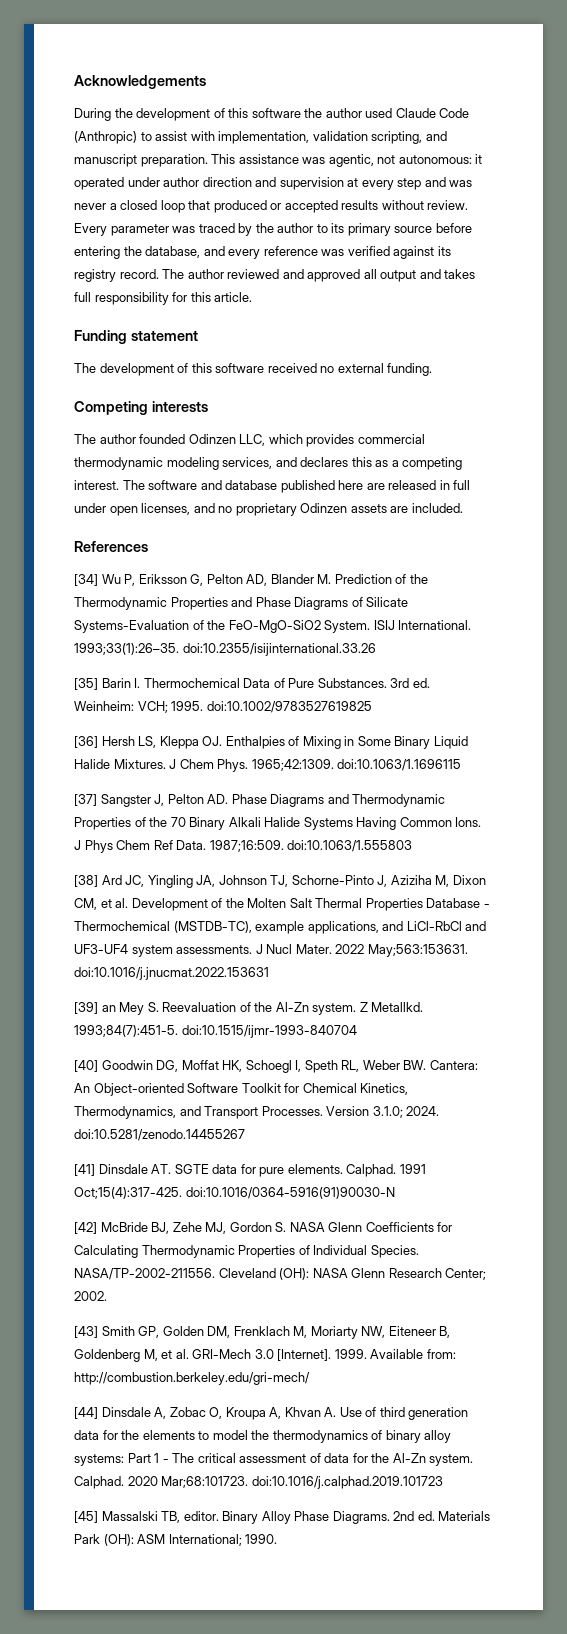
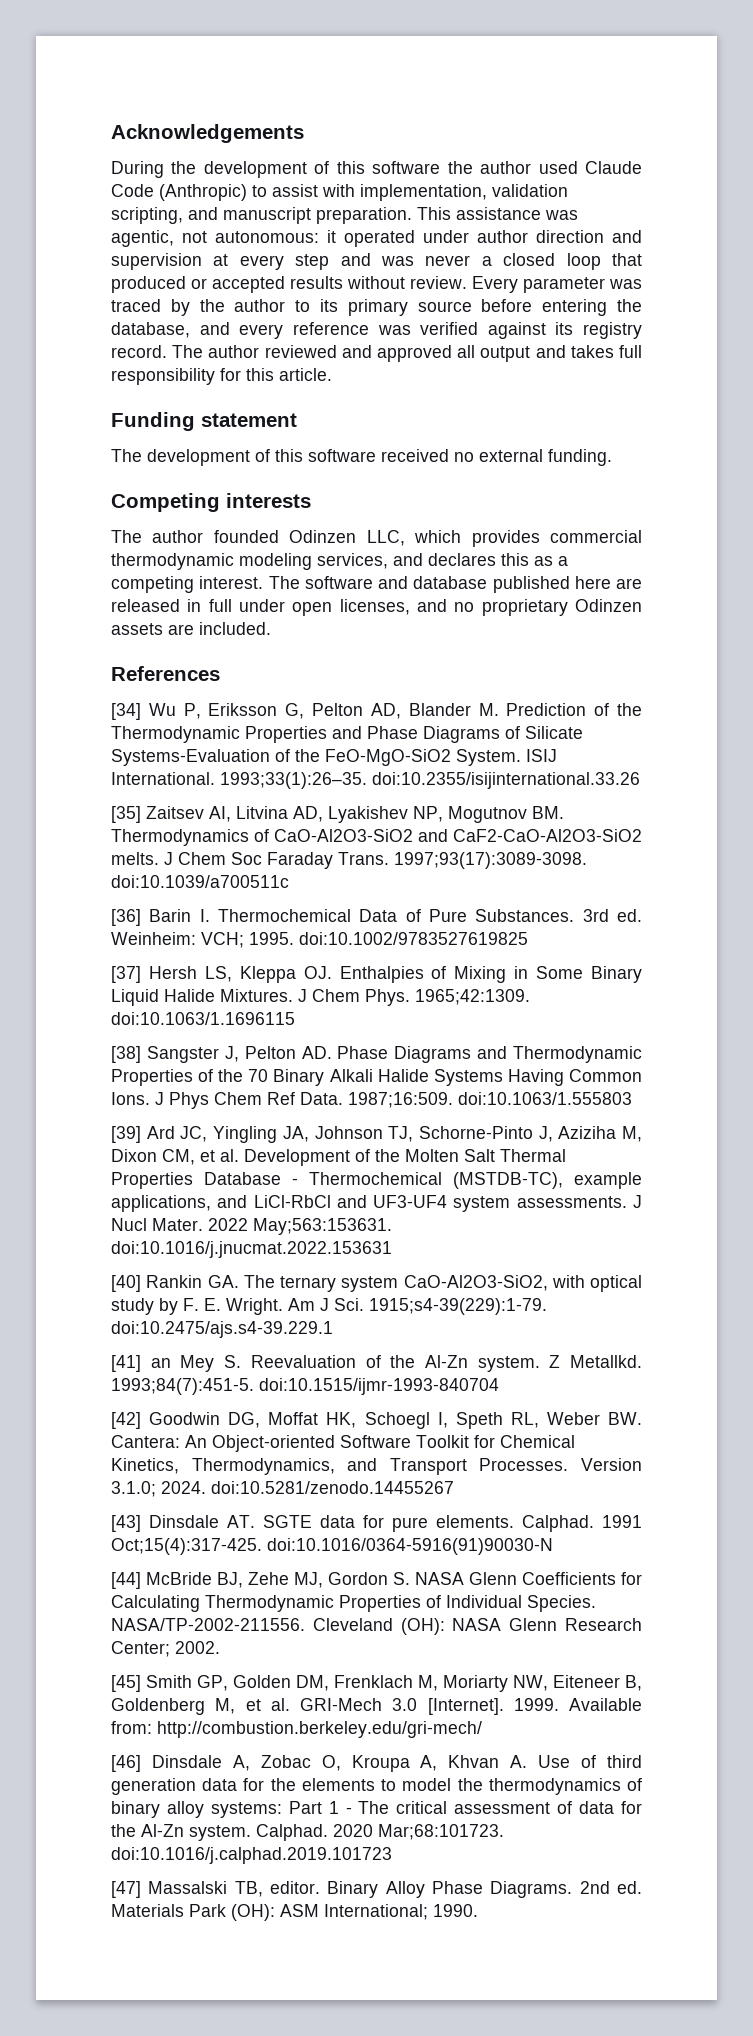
- [35] Barin I. Thermochemical Data of Pure Substances.
+ [35] Zaitsev AI, Litvina AD, Lyakishev NP, Mogutnov BM. Thermodynamics of CaO-Al2O3-SiO2 and CaF2-CaO-Al2O3-SiO2 melts. J Chem Soc Faraday Trans. 1997;93(17):3089-3098. doi:10.1039/a700511c
+ [36] Barin I. Thermochemical Data of Pure Substances.
- [36] Hersh LS, Kleppa OJ. Enthalpies of Mixing in Some Binary Liquid Halide Mixtures.
+ [37] Hersh LS, Kleppa OJ. Enthalpies of Mixing in Some Binary Liquid Halide Mixtures.
- [37] Sangster J, Pelton AD. Phase Diagrams and Thermodynamic Properties of the 70 Binary Alkali Halide Systems Having Common Ions.
+ [38] Sangster J, Pelton AD. Phase Diagrams and Thermodynamic Properties of the 70 Binary Alkali Halide Systems Having Common Ions.
- [38] Ard JC, Yingling JA, Johnson TJ, Schorne-Pinto J, Aziziha M, Dixon CM, et al. Development of the Molten Salt Thermal Properties Database - Thermochemical (MSTDB-TC), example applications, and LiCl-RbCl and UF3-UF4 system assessments.
+ [39] Ard JC, Yingling JA, Johnson TJ, Schorne-Pinto J, Aziziha M, Dixon CM, et al. Development of the Molten Salt Thermal Properties Database - Thermochemical (MSTDB-TC), example applications, and LiCl-RbCl and UF3-UF4 system assessments.
- [39] an Mey S. Reevaluation of the Al-Zn system.
+ [40] Rankin GA. The ternary system CaO-Al2O3-SiO2, with optical study by F. E. Wright. Am J Sci. 1915;s4-39(229):1-79. doi:10.2475/ajs.s4-39.229.1
+ [41] an Mey S. Reevaluation of the Al-Zn system.
- [40] Goodwin DG, Moffat HK, Schoegl I, Speth RL, Weber BW. Cantera: An Object-oriented Software Toolkit for Chemical Kinetics, Thermodynamics, and Transport Processes.
+ [42] Goodwin DG, Moffat HK, Schoegl I, Speth RL, Weber BW. Cantera: An Object-oriented Software Toolkit for Chemical Kinetics, Thermodynamics, and Transport Processes.
- [41] Dinsdale AT. SGTE data for pure elements.
+ [43] Dinsdale AT. SGTE data for pure elements.
- [42] McBride BJ, Zehe MJ, Gordon S. NASA Glenn Coefficients for Calculating Thermodynamic Properties of Individual Species.
+ [44] McBride BJ, Zehe MJ, Gordon S. NASA Glenn Coefficients for Calculating Thermodynamic Properties of Individual Species.
- [43] Smith GP, Golden DM, Frenklach M, Moriarty NW, Eiteneer B, Goldenberg M, et al. GRI-Mech 3.0 [Internet].
+ [45] Smith GP, Golden DM, Frenklach M, Moriarty NW, Eiteneer B, Goldenberg M, et al. GRI-Mech 3.0 [Internet].
- [44] Dinsdale A, Zobac O, Kroupa A, Khvan A. Use of third generation data for the elements to model the thermodynamics of binary alloy systems: Part 1 - The critical assessment of data for the Al-Zn system.
+ [46] Dinsdale A, Zobac O, Kroupa A, Khvan A. Use of third generation data for the elements to model the thermodynamics of binary alloy systems: Part 1 - The critical assessment of data for the Al-Zn system.
- [45] Massalski TB, editor.
+ [47] Massalski TB, editor.

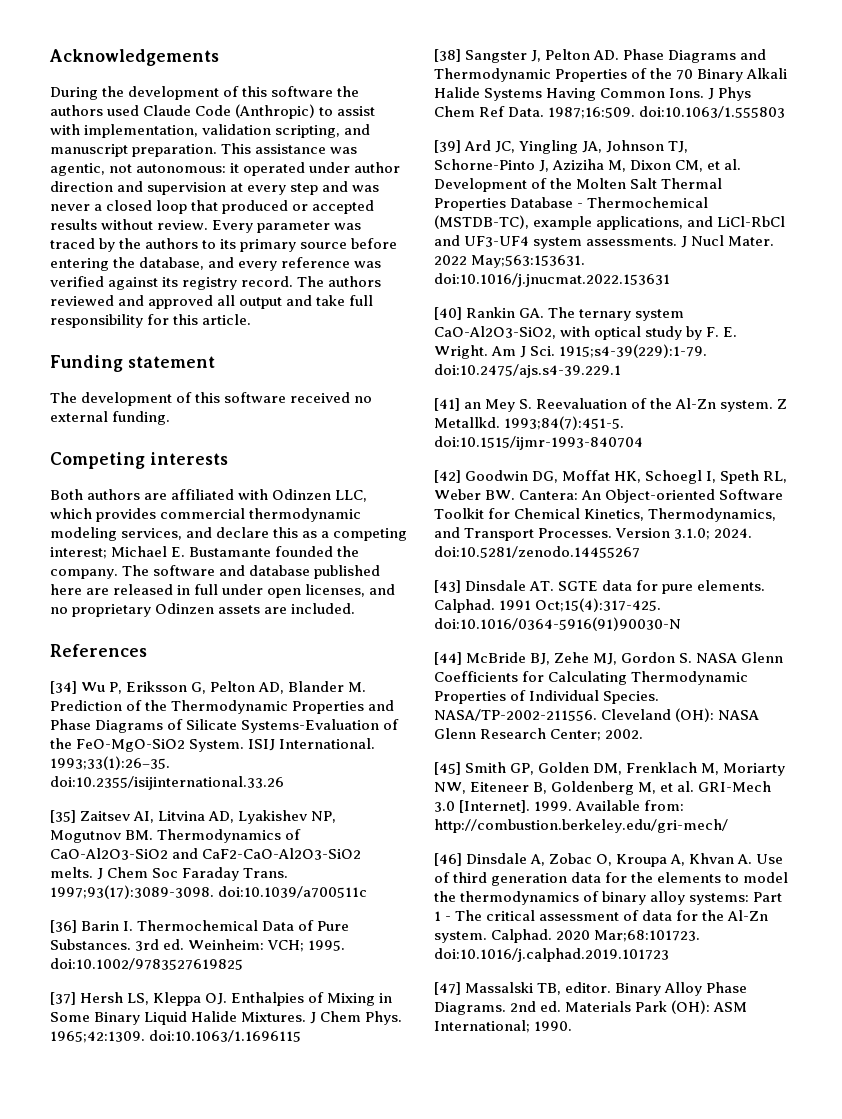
- During the development of this software the author used Claude Code (Anthropic) to assist with implementation, validation scripting, and manuscript preparation.
+ During the development of this software the authors used Claude Code (Anthropic) to assist with implementation, validation scripting, and manuscript preparation.
- Every parameter was traced by the author to its primary source before entering the database, and every reference was verified against its registry record.
+ Every parameter was traced by the authors to its primary source before entering the database, and every reference was verified against its registry record.
- The author reviewed and approved all output and takes full responsibility for this article.
+ The authors reviewed and approved all output and take full responsibility for this article.
- The author founded Odinzen LLC, which provides commercial thermodynamic modeling services, and declares this as a competing interest.
+ Both authors are affiliated with Odinzen LLC, which provides commercial thermodynamic modeling services, and declare this as a competing interest; Michael E. Bustamante founded the company.

